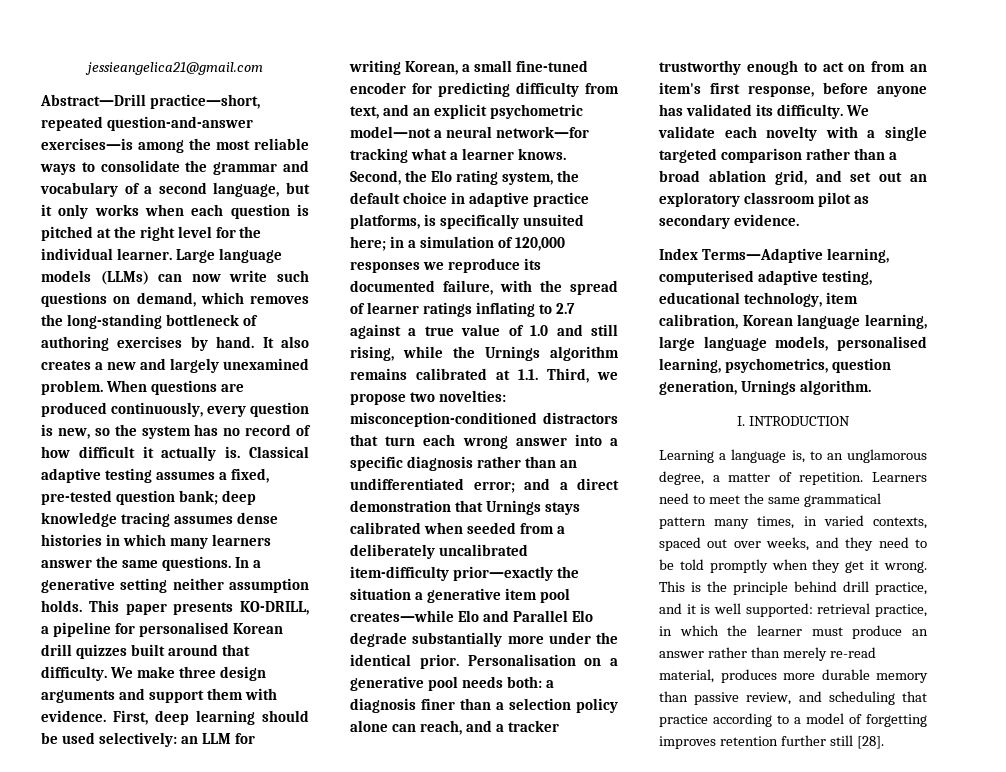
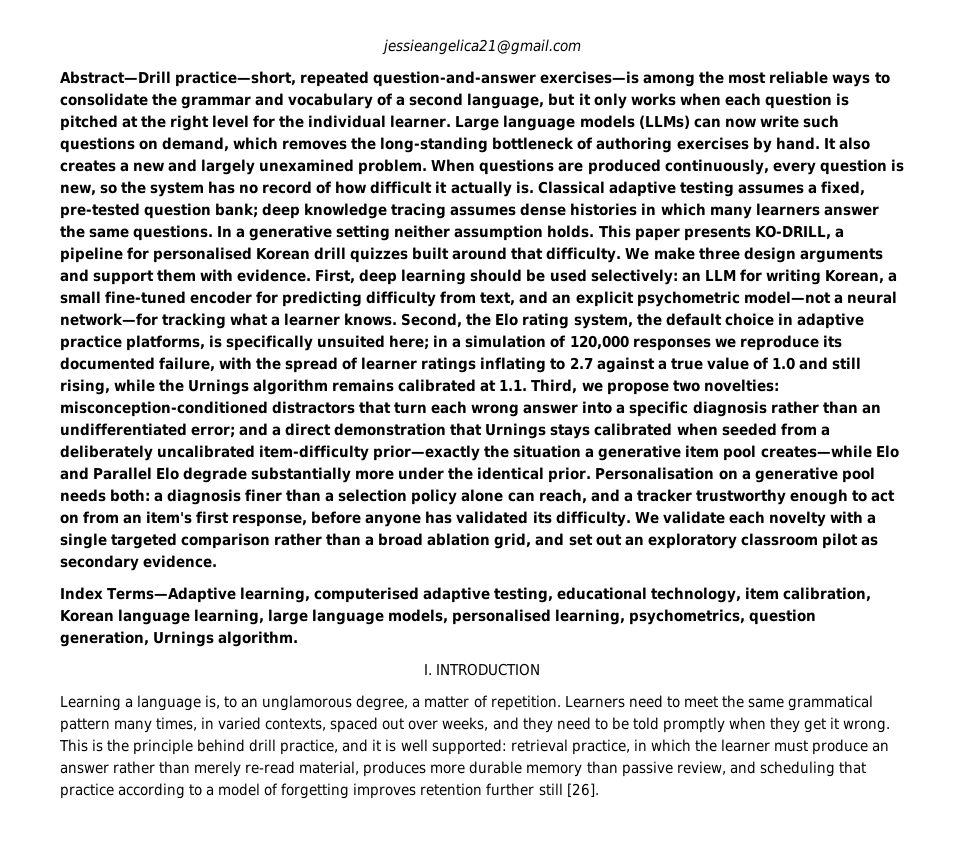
- This is the principle behind drill practice, and it is well supported: retrieval practice, in which the learner must produce an answer rather than merely re-read material, produces more durable memory than passive review, and scheduling that practice according to a model of forgetting improves retention further still [28].
+ This is the principle behind drill practice, and it is well supported: retrieval practice, in which the learner must produce an answer rather than merely re-read material, produces more durable memory than passive review, and scheduling that practice according to a model of forgetting improves retention further still [26].

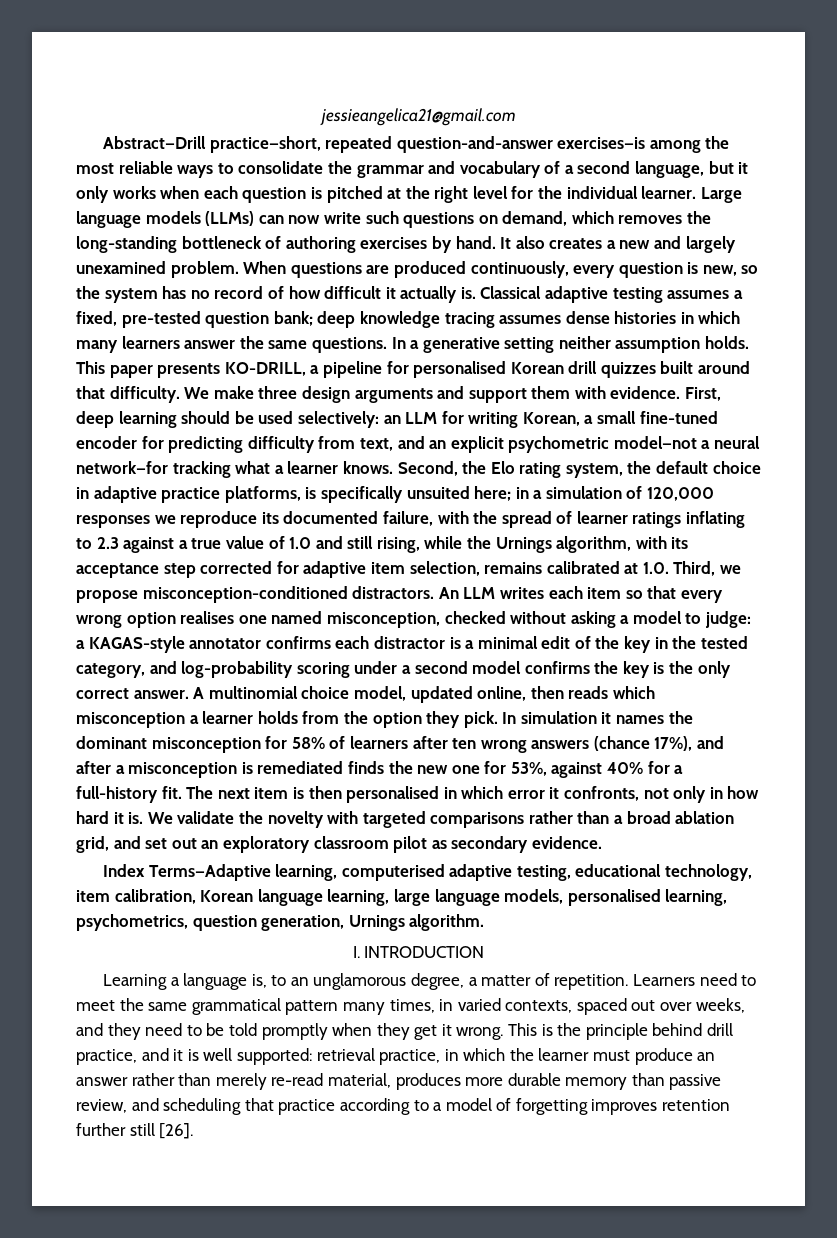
- Second, the Elo rating system, the default choice in adaptive practice platforms, is specifically unsuited here; in a simulation of 120,000 responses we reproduce its documented failure, with the spread of learner ratings inflating to 2.7 against a true value of 1.0 and still rising, while the Urnings algorithm remains calibrated at 1.1. Third, we propose two novelties: misconception-conditioned distractors that turn each wrong answer into a specific diagnosis rather than an undifferentiated error; and a direct demonstration that Urnings stays calibrated when seeded from a deliberately uncalibrated item-difficulty prior—exactly the situation a generative item pool creates—while Elo and Parallel Elo degrade substantially more under the identical prior. Personalisation on a generative pool needs both: a diagnosis finer than a selection policy alone can reach, and a tracker trustworthy enough to act on from an item's first response, before anyone has validated its difficulty.
+ Second, the Elo rating system, the default choice in adaptive practice platforms, is specifically unsuited here; in a simulation of 120,000 responses we reproduce its documented failure, with the spread of learner ratings inflating to 2.3 against a true value of 1.0 and still rising, while the Urnings algorithm, with its acceptance step corrected for adaptive item selection, remains calibrated at 1.0. Third, we propose misconception-conditioned distractors. An LLM writes each item so that every wrong option realises one named misconception, checked without asking a model to judge: a KAGAS-style annotator confirms each distractor is a minimal edit of the key in the tested category, and log-probability scoring under a second model confirms the key is the only correct answer. A multinomial choice model, updated online, then reads which misconception a learner holds from the option they pick. In simulation it names the dominant misconception for 58% of learners after ten wrong answers (chance 17%), and after a misconception is remediated finds the new one for 53%, against 40% for a full-history fit. The next item is then personalised in which error it confronts, not only in how hard it is.
- We validate each novelty with a single targeted comparison rather than a broad ablation grid, and set out an exploratory classroom pilot as secondary evidence.
+ We validate the novelty with targeted comparisons rather than a broad ablation grid, and set out an exploratory classroom pilot as secondary evidence.

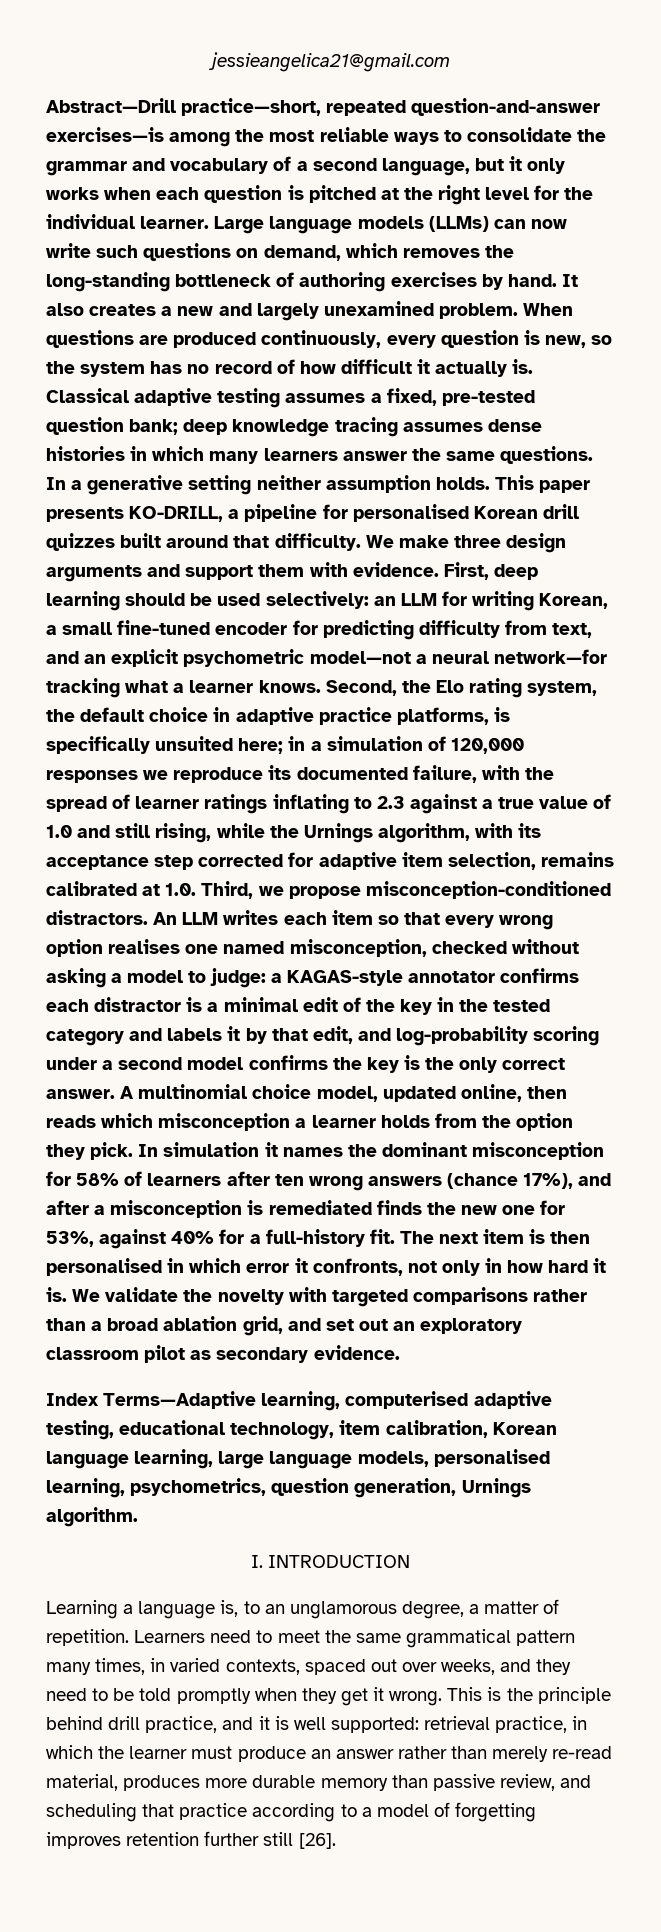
- An LLM writes each item so that every wrong option realises one named misconception, checked without asking a model to judge: a KAGAS-style annotator confirms each distractor is a minimal edit of the key in the tested category, and log-probability scoring under a second model confirms the key is the only correct answer.
+ An LLM writes each item so that every wrong option realises one named misconception, checked without asking a model to judge: a KAGAS-style annotator confirms each distractor is a minimal edit of the key in the tested category and labels it by that edit, and log-probability scoring under a second model confirms the key is the only correct answer.

